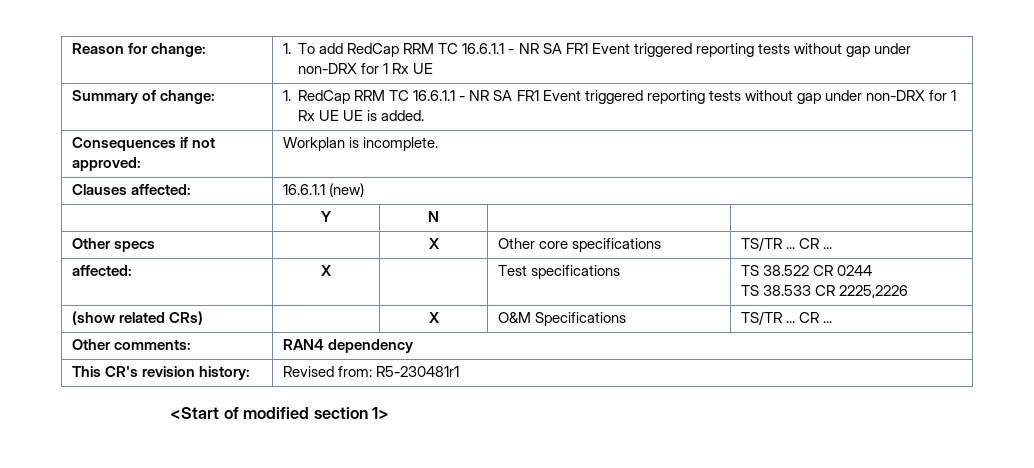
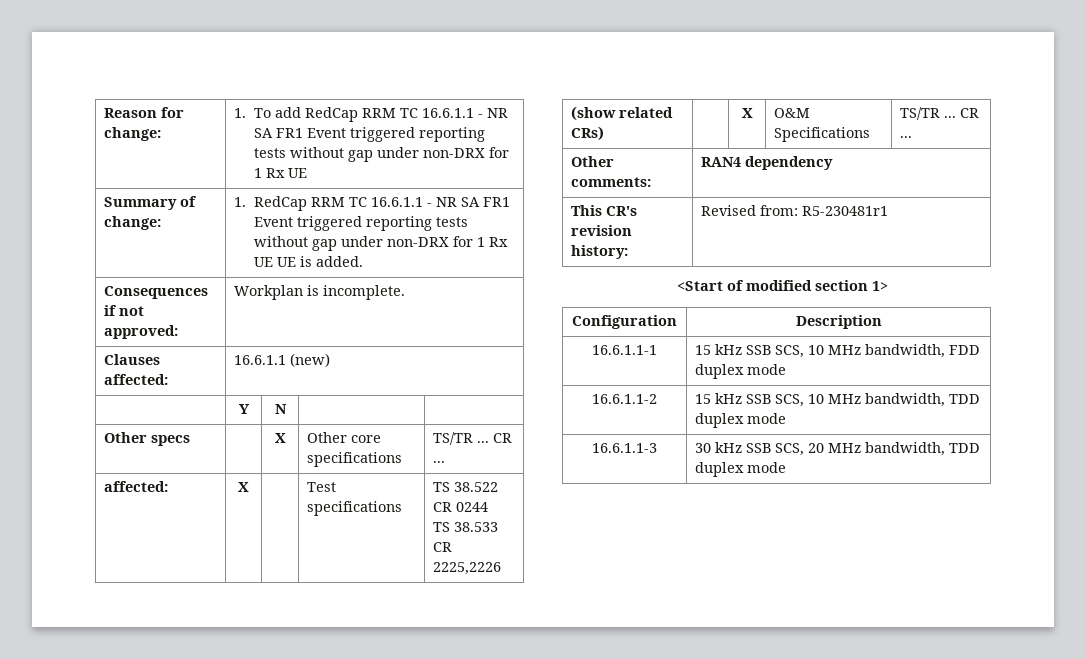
+ Configuration | Description
+ 16.6.1.1-1 | 15 kHz SSB SCS, 10 MHz bandwidth, FDD duplex mode
+ 16.6.1.1-2 | 15 kHz SSB SCS, 10 MHz bandwidth, TDD duplex mode
+ 16.6.1.1-3 | 30 kHz SSB SCS, 20 MHz bandwidth, TDD duplex mode

